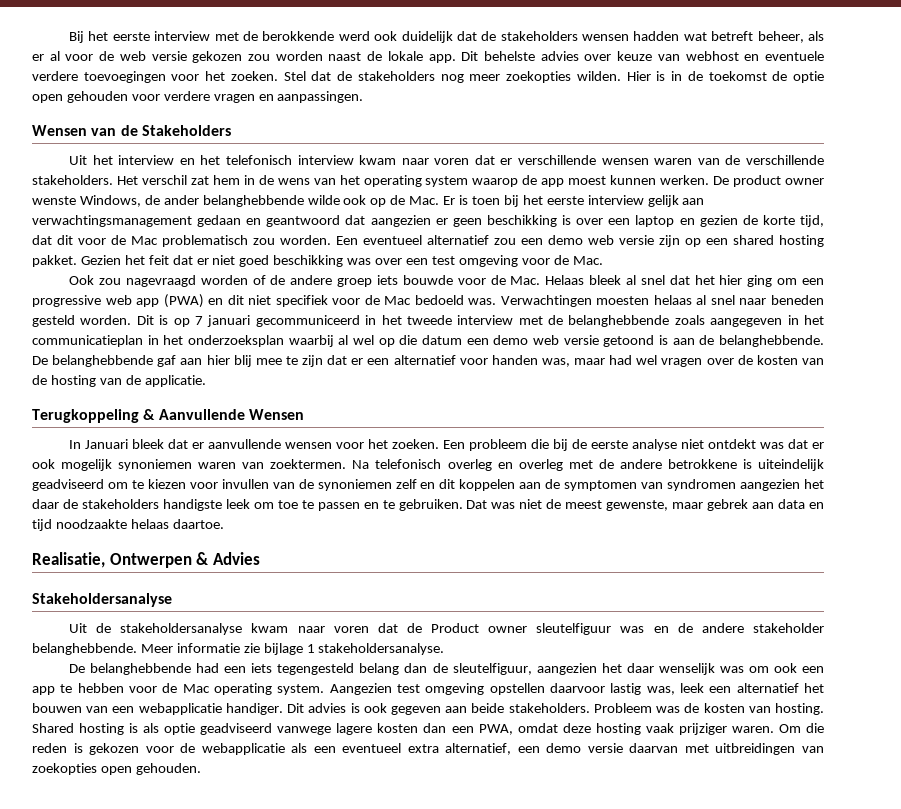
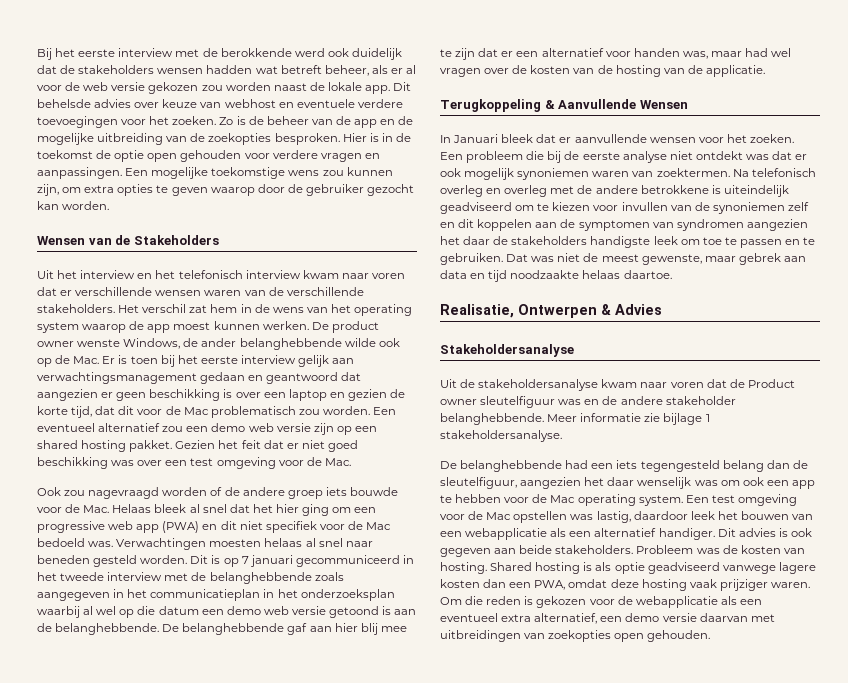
- Dit behelste advies over keuze van webhost en eventuele verdere toevoegingen voor het zoeken.
+ Dit behelsde advies over keuze van webhost en eventuele verdere toevoegingen voor het zoeken.
- Stel dat de stakeholders nog meer zoekopties wilden.
+ Zo is de beheer van de app en de mogelijke uitbreiding van de zoekopties besproken.
+ Een mogelijke toekomstige wens zou kunnen zijn, om extra opties te geven waarop door de gebruiker gezocht kan worden.
- Aangezien test omgeving opstellen daarvoor lastig was, leek een alternatief het bouwen van een webapplicatie handiger.
+ Een test omgeving voor de Mac opstellen was lastig, daardoor leek het bouwen van een webapplicatie als een alternatief handiger.

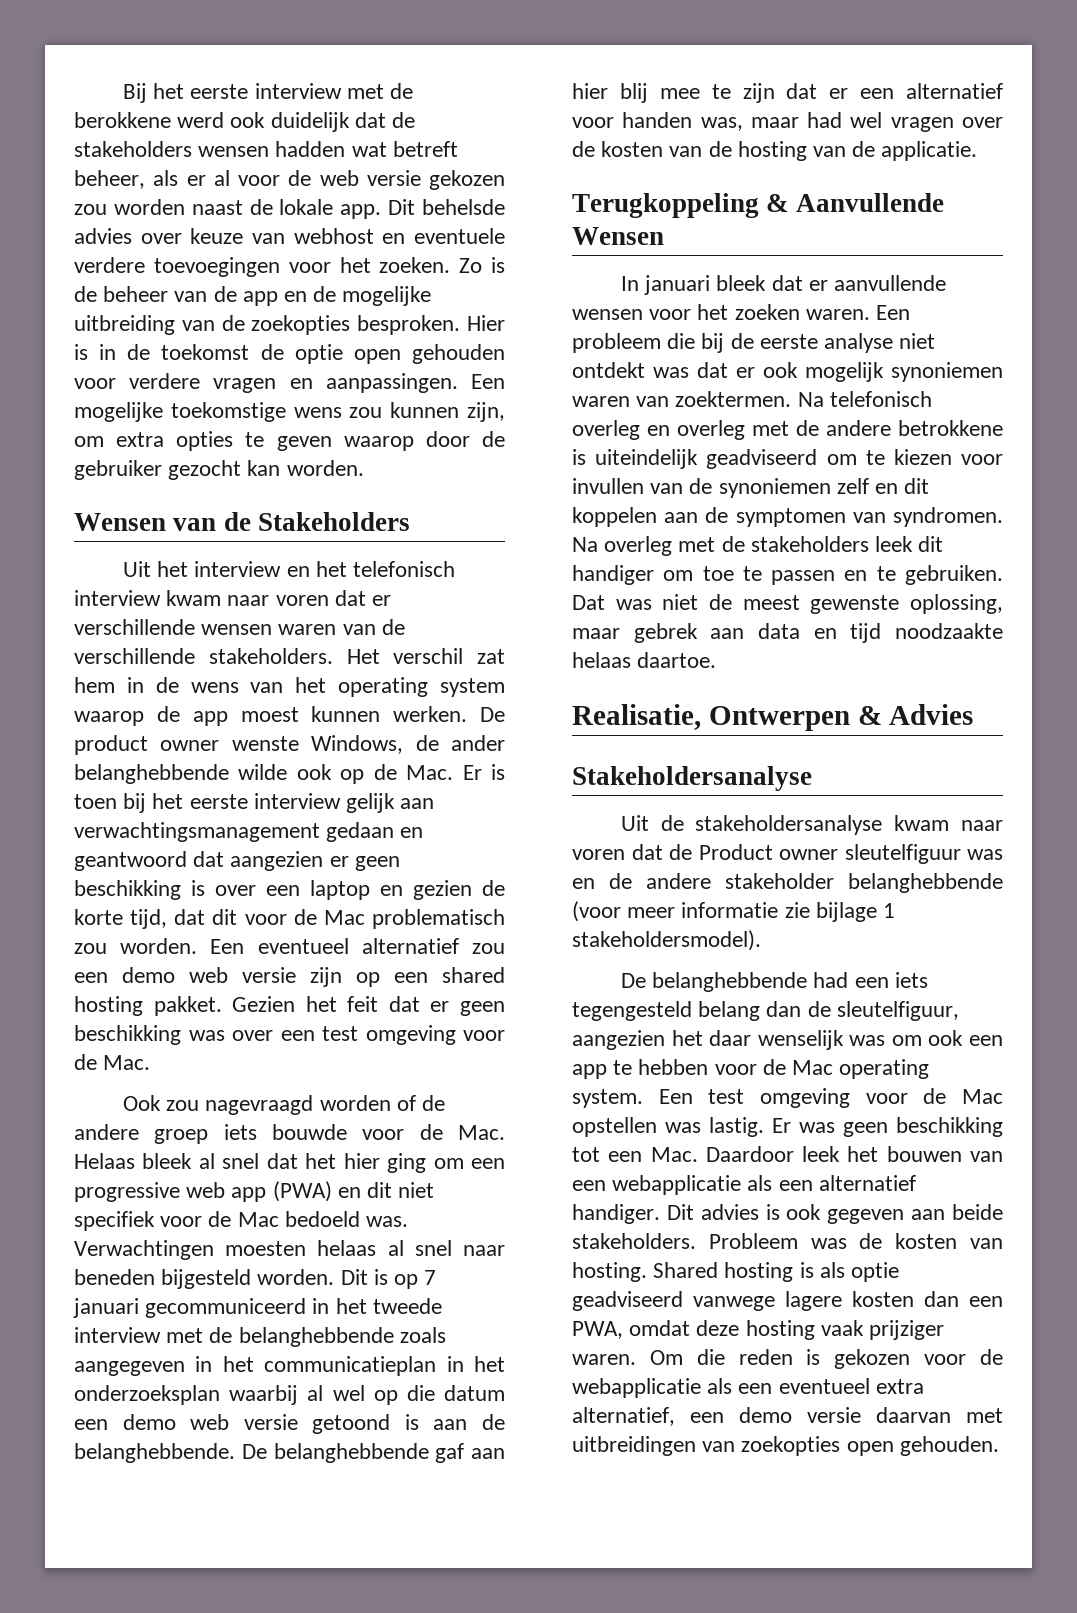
- Bij het eerste interview met de berokkende werd ook duidelijk dat de stakeholders wensen hadden wat betreft beheer, als er al voor de web versie gekozen zou worden naast de lokale app.
+ Bij het eerste interview met de berokkene werd ook duidelijk dat de stakeholders wensen hadden wat betreft beheer, als er al voor de web versie gekozen zou worden naast de lokale app.
- Gezien het feit dat er niet goed beschikking was over een test omgeving voor de Mac.
+ Gezien het feit dat er geen beschikking was over een test omgeving voor de Mac.
- Verwachtingen moesten helaas al snel naar beneden gesteld worden.
+ Verwachtingen moesten helaas al snel naar beneden bijgesteld worden.
- In Januari bleek dat er aanvullende wensen voor het zoeken.
+ In januari bleek dat er aanvullende wensen voor het zoeken waren.
- Na telefonisch overleg en overleg met de andere betrokkene is uiteindelijk geadviseerd om te kiezen voor invullen van de synoniemen zelf en dit koppelen aan de symptomen van syndromen aangezien het daar de stakeholders handigste leek om toe te passen en te gebruiken.
+ Na telefonisch overleg en overleg met de andere betrokkene is uiteindelijk geadviseerd om te kiezen voor invullen van de synoniemen zelf en dit koppelen aan de symptomen van syndromen. Na overleg met de stakeholders leek dit handiger om toe te passen en te gebruiken.
- Dat was niet de meest gewenste, maar gebrek aan data en tijd noodzaakte helaas daartoe.
+ Dat was niet de meest gewenste oplossing, maar gebrek aan data en tijd noodzaakte helaas daartoe.
- Uit de stakeholdersanalyse kwam naar voren dat de Product owner sleutelfiguur was en de andere stakeholder belanghebbende. Meer informatie zie bijlage 1 stakeholdersanalyse.
+ Uit de stakeholdersanalyse kwam naar voren dat de Product owner sleutelfiguur was en de andere stakeholder belanghebbende (voor meer informatie zie bijlage 1 stakeholdersmodel).
- Een test omgeving voor de Mac opstellen was lastig, daardoor leek het bouwen van een webapplicatie als een alternatief handiger.
+ Een test omgeving voor de Mac opstellen was lastig. Er was geen beschikking tot een Mac. Daardoor leek het bouwen van een webapplicatie als een alternatief handiger.

